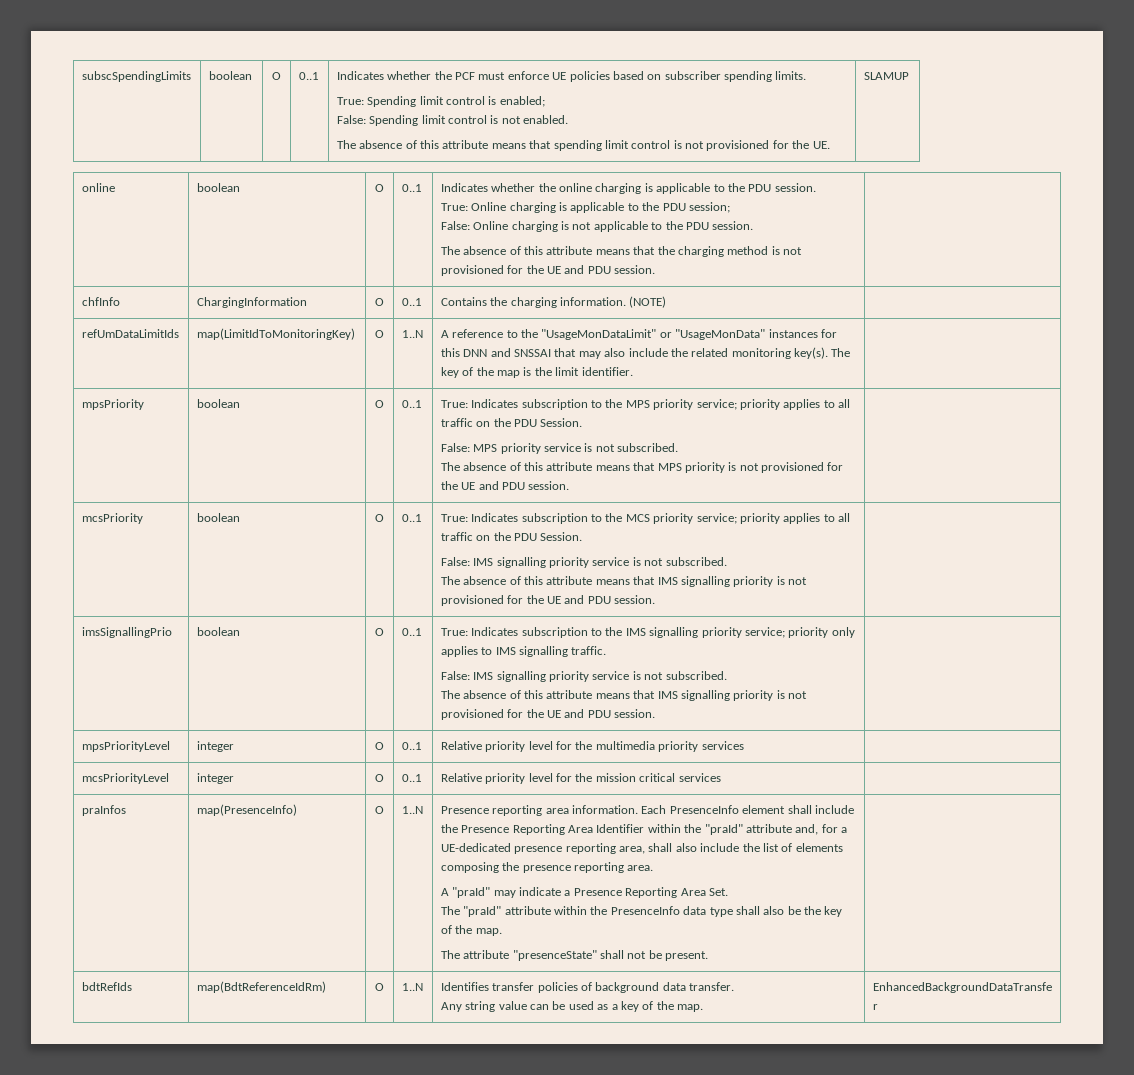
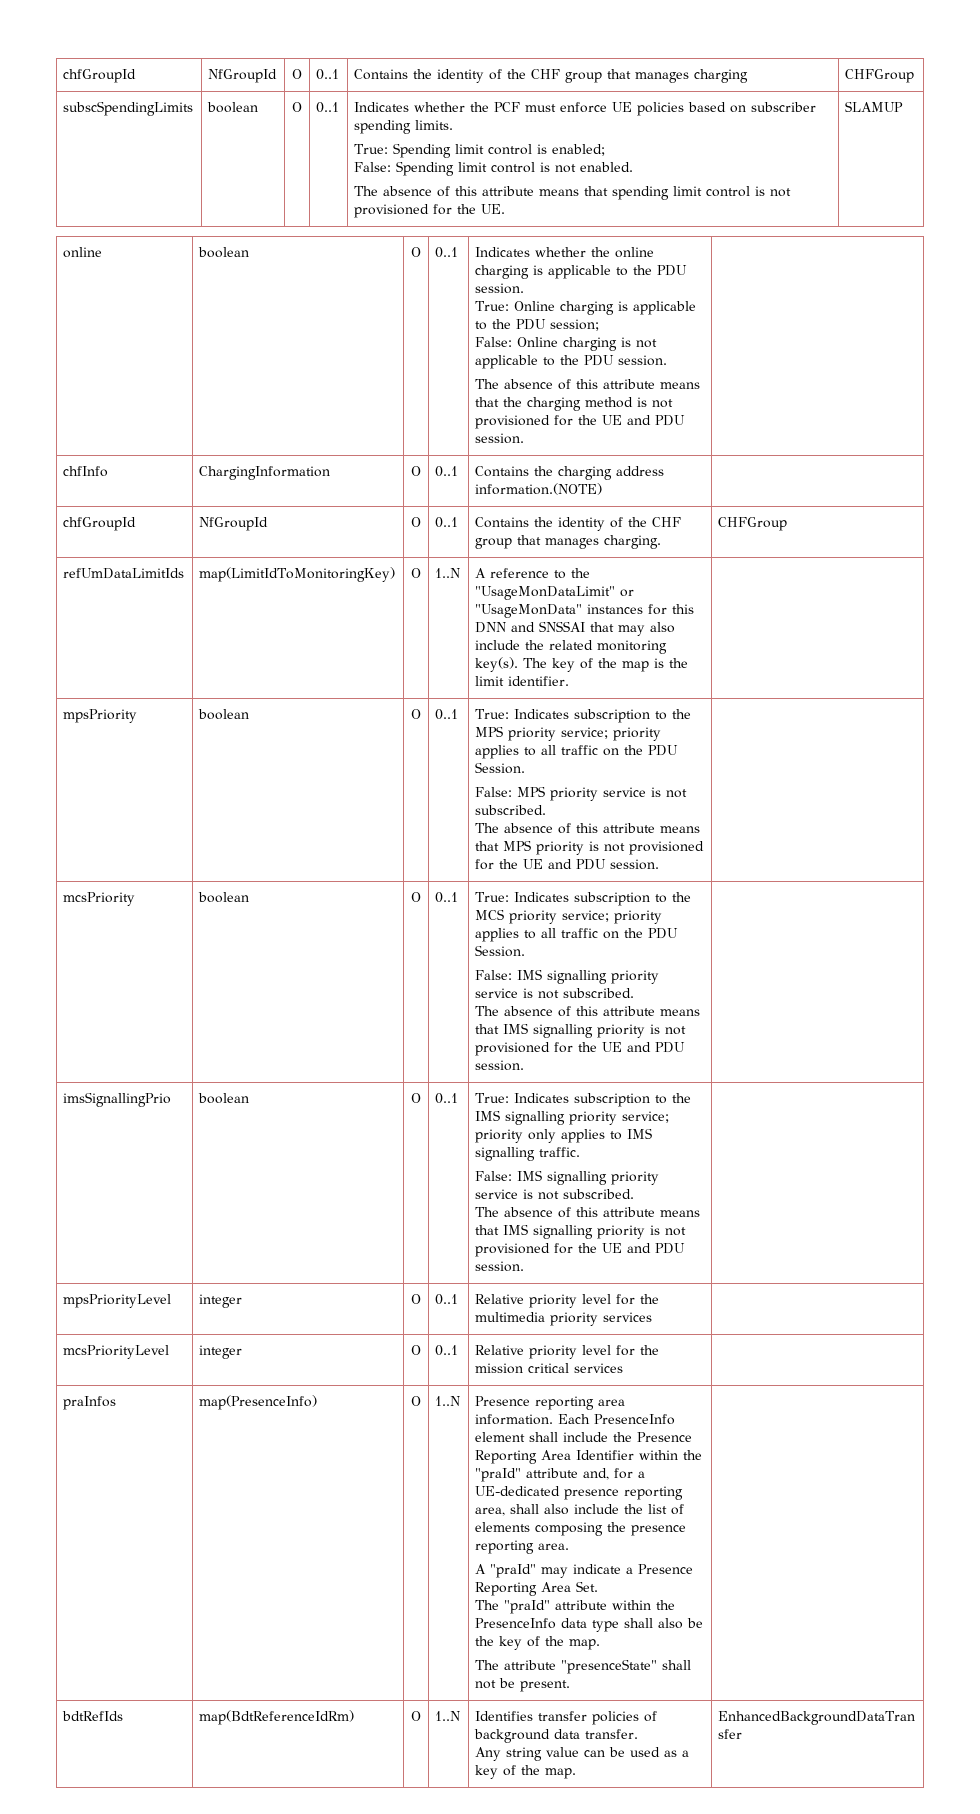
+ chfGroupId | NfGroupId | O | 0..1 | Contains the identity of the CHF group that manages charging | CHFGroup
- chfInfo | ChargingInformation | O | 0..1 | Contains the charging information. (NOTE) |
+ chfInfo | ChargingInformation | O | 0..1 | Contains the charging address information.(NOTE) |
+ chfGroupId | NfGroupId | O | 0..1 | Contains the identity of the CHF group that manages charging. | CHFGroup

